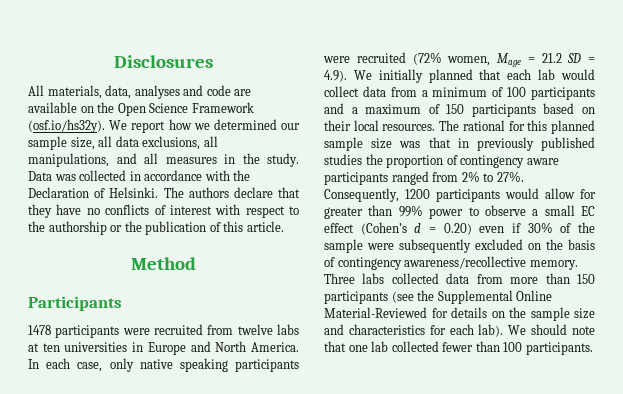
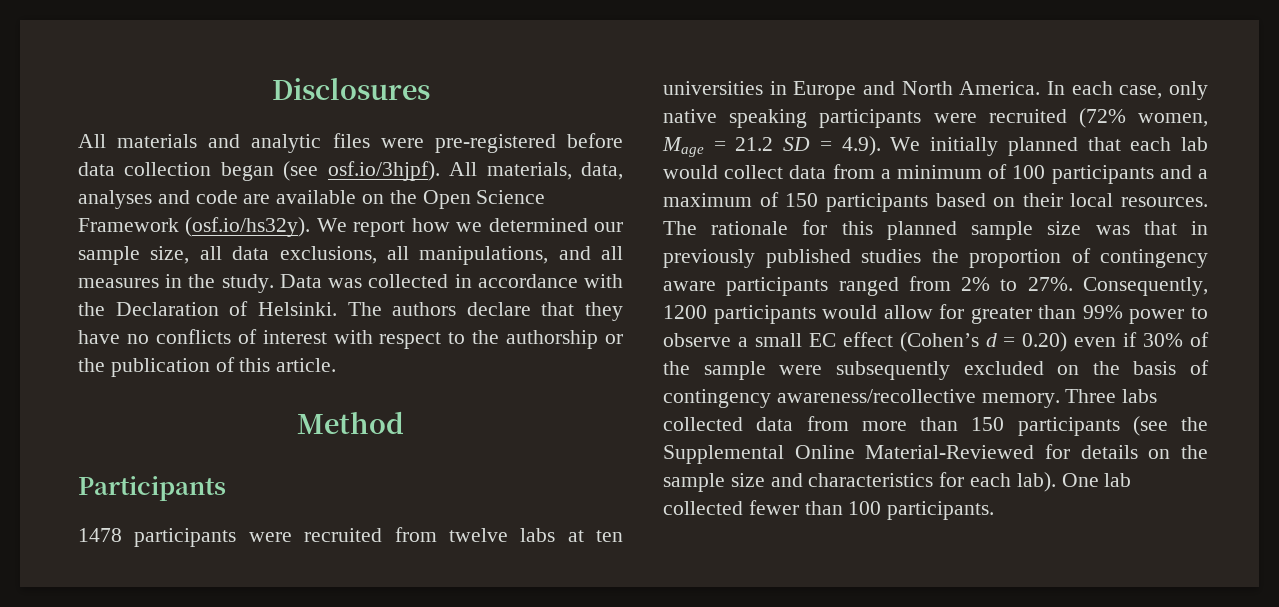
- All materials, data, analyses and code are available on the Open Science Framework (osf.io/hs32y). We report how we determined our sample size, all data exclusions, all manipulations, and all measures in the study.
+ All materials and analytic files were pre-registered before data collection began (see osf.io/3hjpf). All materials, data, analyses and code are available on the Open Science Framework (osf.io/hs32y). We report how we determined our sample size, all data exclusions, all manipulations, and all measures in the study.
- The rational for this planned sample size was that in previously published studies the proportion of contingency aware participants ranged from 2% to 27%.
+ The rationale for this planned sample size was that in previously published studies the proportion of contingency aware participants ranged from 2% to 27%.
- We should note that one lab collected fewer than 100 participants.
+ One lab collected fewer than 100 participants.

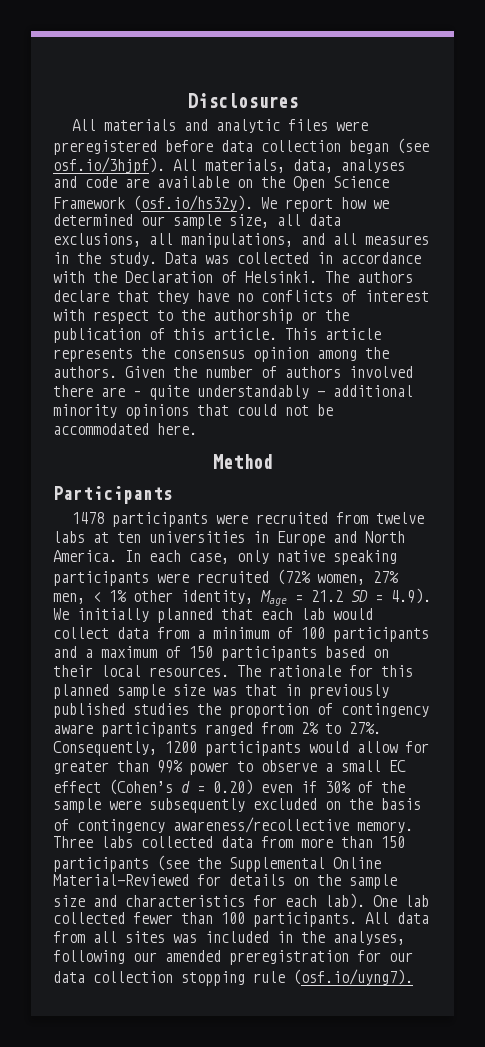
- All materials and analytic files were pre-registered before data collection began (see osf.io/3hjpf). All materials, data, analyses and code are available on the Open Science Framework (osf.io/hs32y). We report how we determined our sample size, all data exclusions, all manipulations, and all measures in the study.
+ All materials and analytic files were preregistered before data collection began (see osf.io/3hjpf). All materials, data, analyses and code are available on the Open Science Framework (osf.io/hs32y). We report how we determined our sample size, all data exclusions, all manipulations, and all measures in the study.
+ This article represents the consensus opinion among the authors. Given the number of authors involved there are – quite understandably - additional minority opinions that could not be accommodated here.
- In each case, only native speaking participants were recruited (72% women, Mage = 21.2 SD = 4.9). We initially planned that each lab would collect data from a minimum of 100 participants and a maximum of 150 participants based on their local resources.
+ In each case, only native speaking participants were recruited (72% women, 27% men, < 1% other identity, Mage = 21.2 SD = 4.9). We initially planned that each lab would collect data from a minimum of 100 participants and a maximum of 150 participants based on their local resources.
+ All data from all sites was included in the analyses, following our amended preregistration for our data collection stopping rule (osf.io/uyng7).

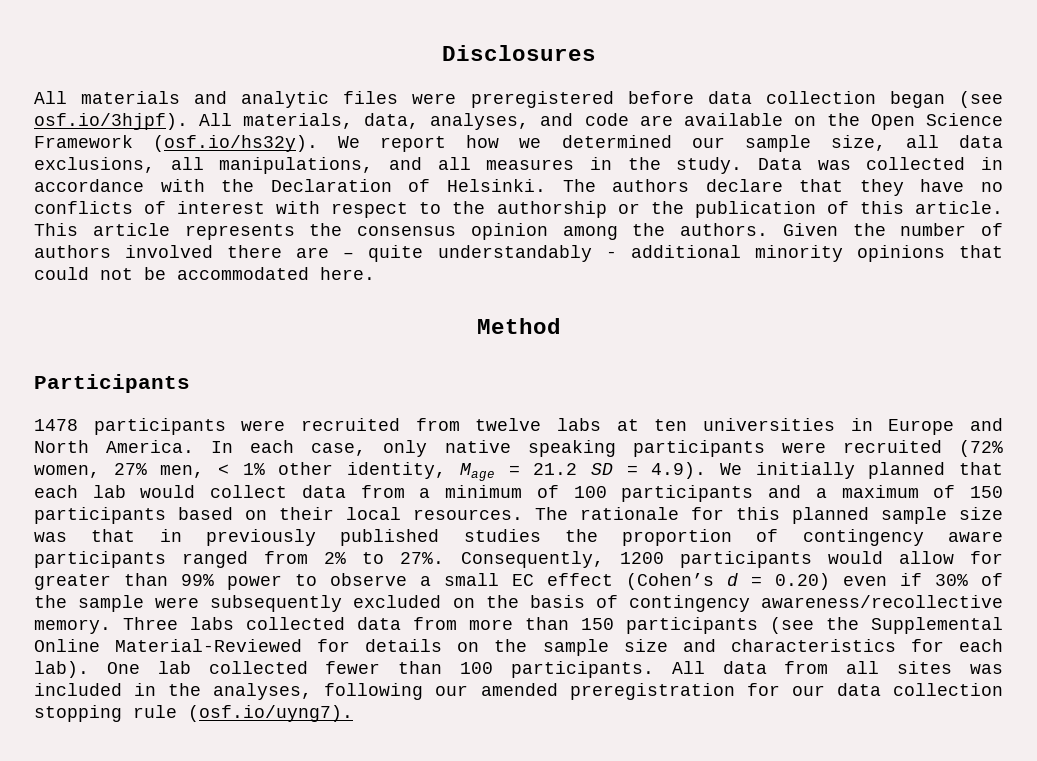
- All materials and analytic files were preregistered before data collection began (see osf.io/3hjpf). All materials, data, analyses and code are available on the Open Science Framework (osf.io/hs32y). We report how we determined our sample size, all data exclusions, all manipulations, and all measures in the study.
+ All materials and analytic files were preregistered before data collection began (see osf.io/3hjpf). All materials, data, analyses, and code are available on the Open Science Framework (osf.io/hs32y). We report how we determined our sample size, all data exclusions, all manipulations, and all measures in the study.

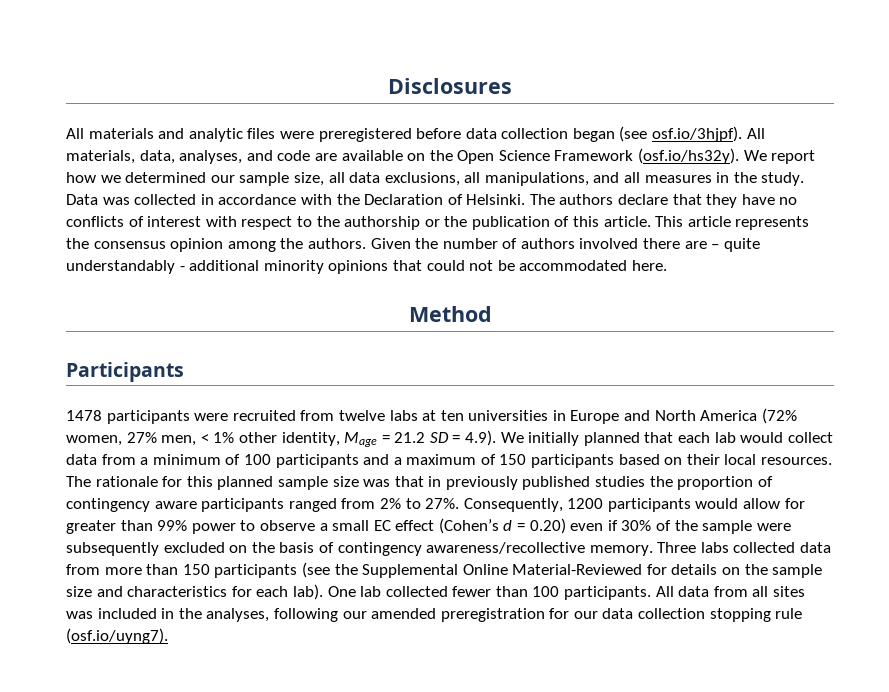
- 1478 participants were recruited from twelve labs at ten universities in Europe and North America. In each case, only native speaking participants were recruited (72% women, 27% men, < 1% other identity, Mage = 21.2 SD = 4.9). We initially planned that each lab would collect data from a minimum of 100 participants and a maximum of 150 participants based on their local resources.
+ 1478 participants were recruited from twelve labs at ten universities in Europe and North America (72% women, 27% men, < 1% other identity, Mage = 21.2 SD = 4.9). We initially planned that each lab would collect data from a minimum of 100 participants and a maximum of 150 participants based on their local resources.

